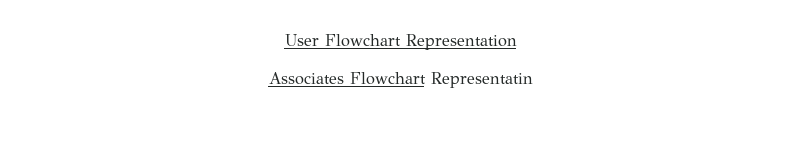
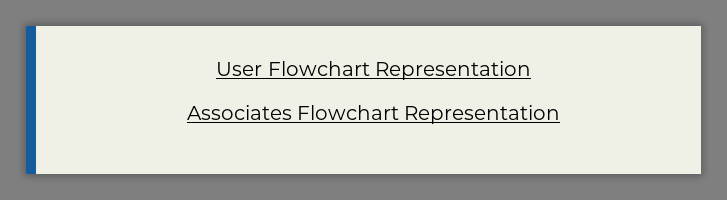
- Associates Flowchart Representatin
+ Associates Flowchart Representation

